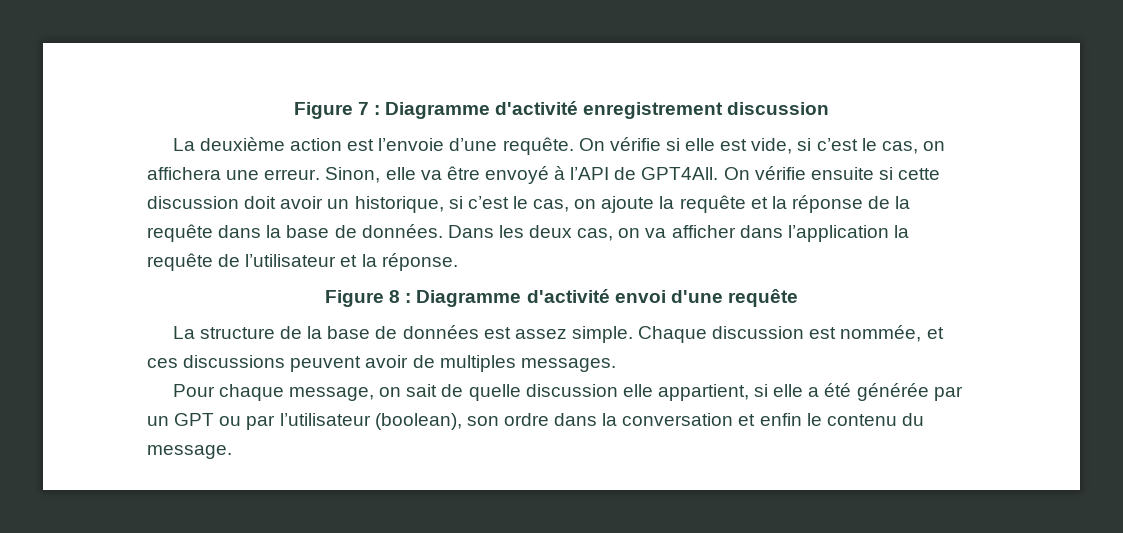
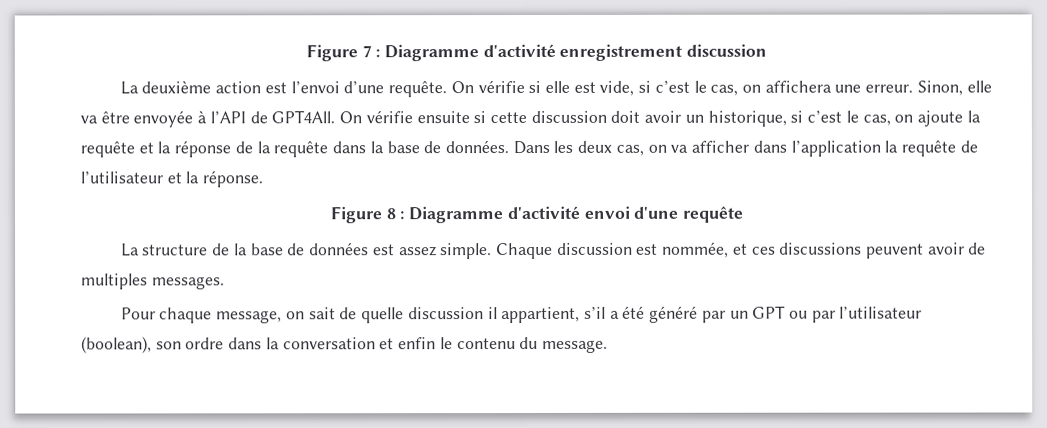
- La deuxième action est l’envoie d’une requête.
+ La deuxième action est l’envoi d’une requête.
- Sinon, elle va être envoyé à l’API de GPT4All.
+ Sinon, elle va être envoyée à l’API de GPT4All.
- Pour chaque message, on sait de quelle discussion elle appartient, si elle a été générée par un GPT ou par l’utilisateur (boolean), son ordre dans la conversation et enfin le contenu du message.
+ Pour chaque message, on sait de quelle discussion il appartient, s’il a été généré par un GPT ou par l’utilisateur (boolean), son ordre dans la conversation et enfin le contenu du message.

